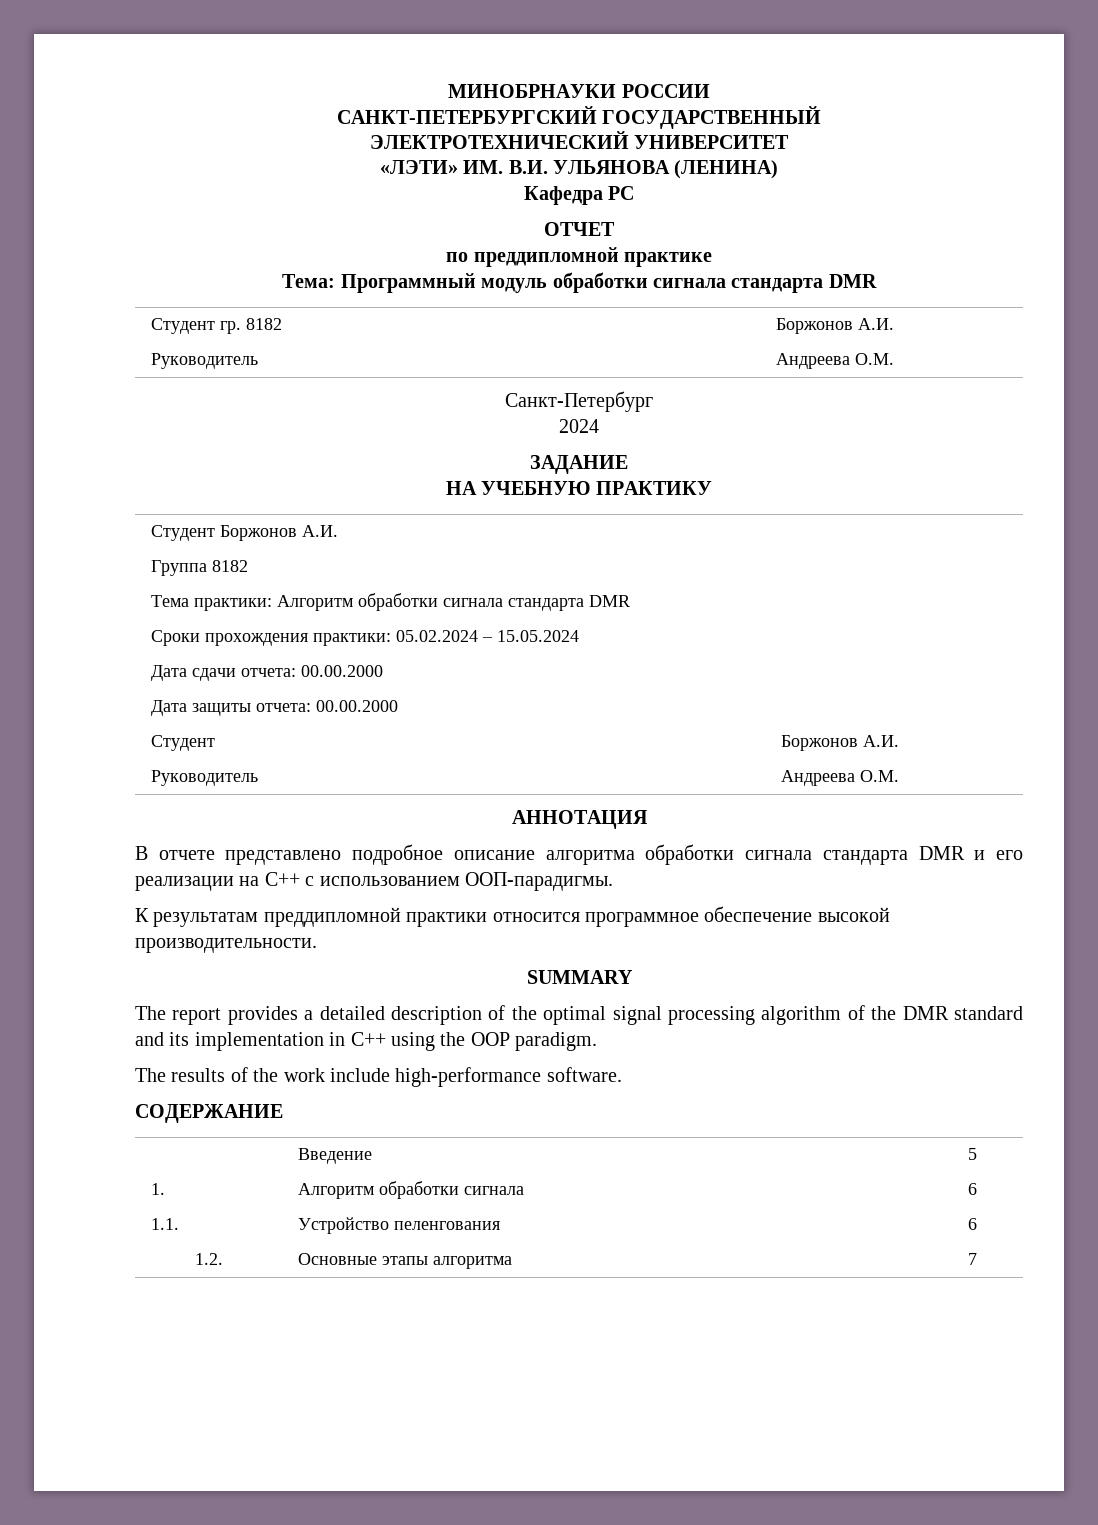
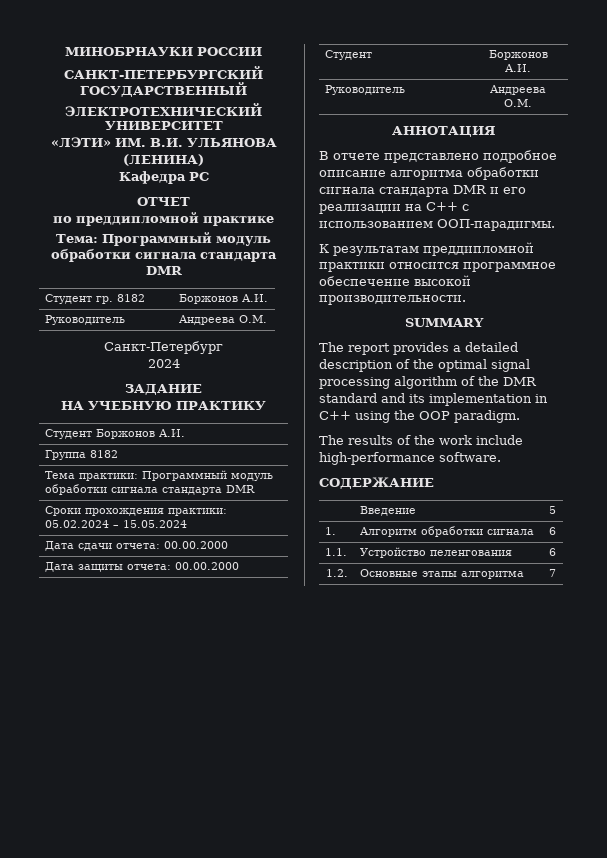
- Тема практики: Алгоритм обработки сигнала стандарта DMR
+ Тема практики: Программный модуль обработки сигнала стандарта DMR

